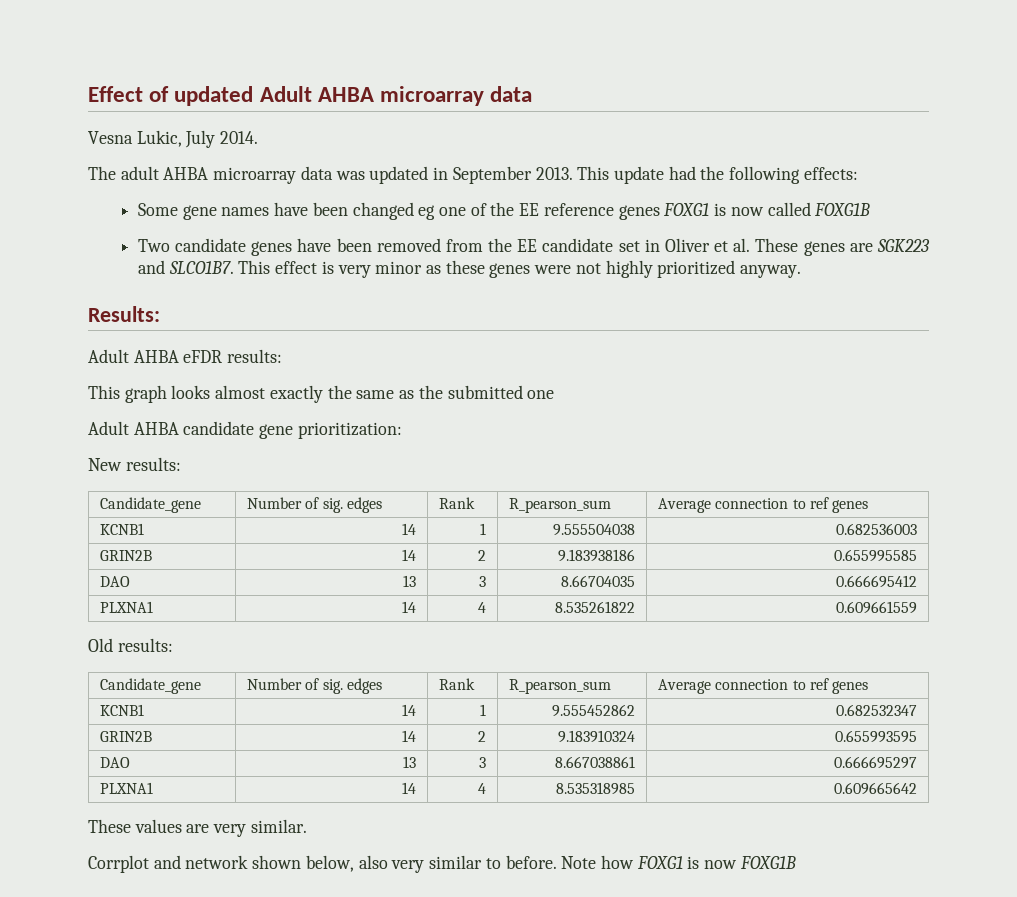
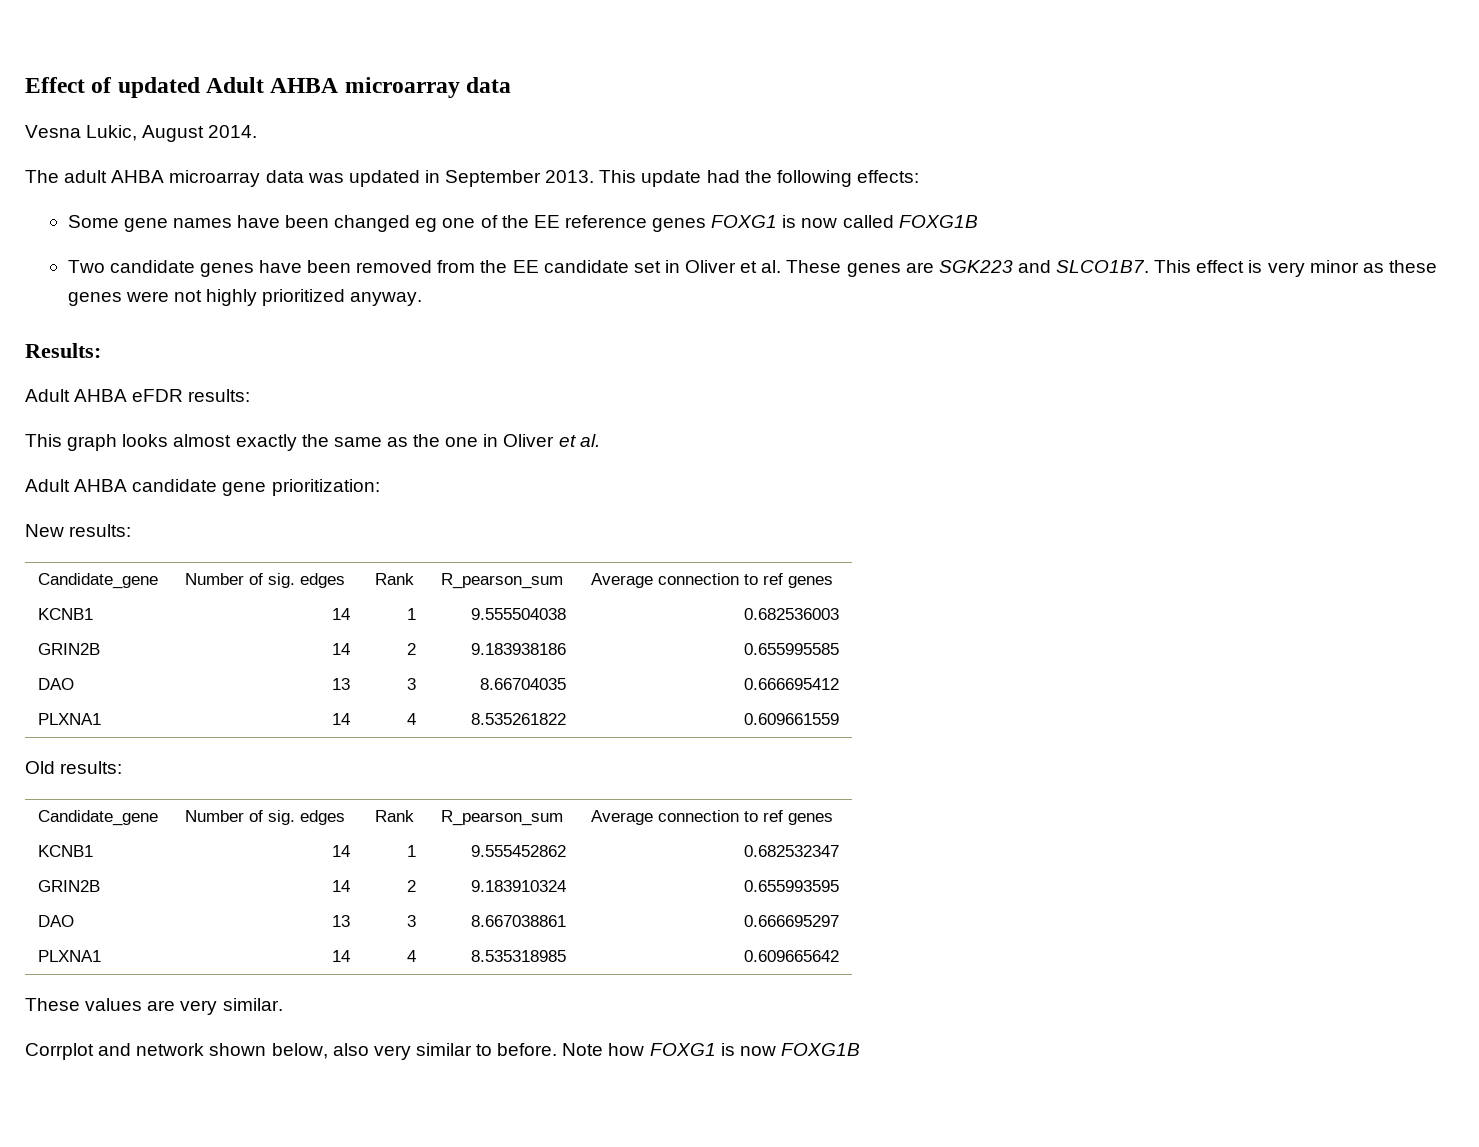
- Vesna Lukic, July 2014.
+ Vesna Lukic, August 2014.
- This graph looks almost exactly the same as the submitted one
+ This graph looks almost exactly the same as the one in Oliver et al.

